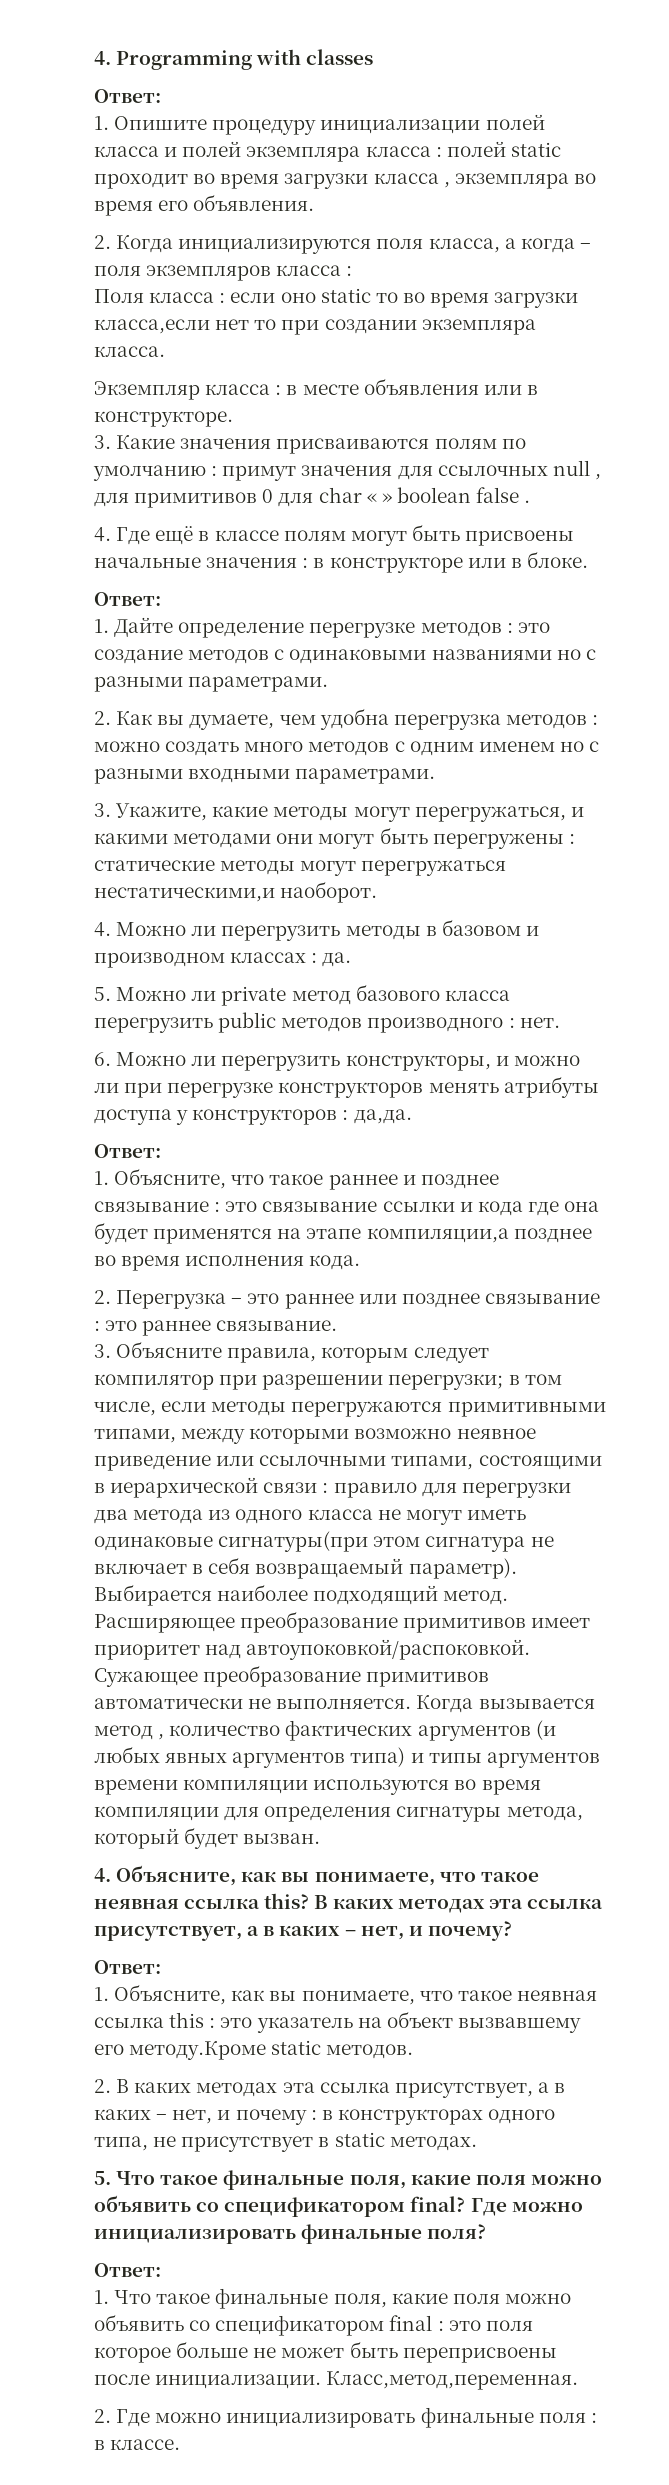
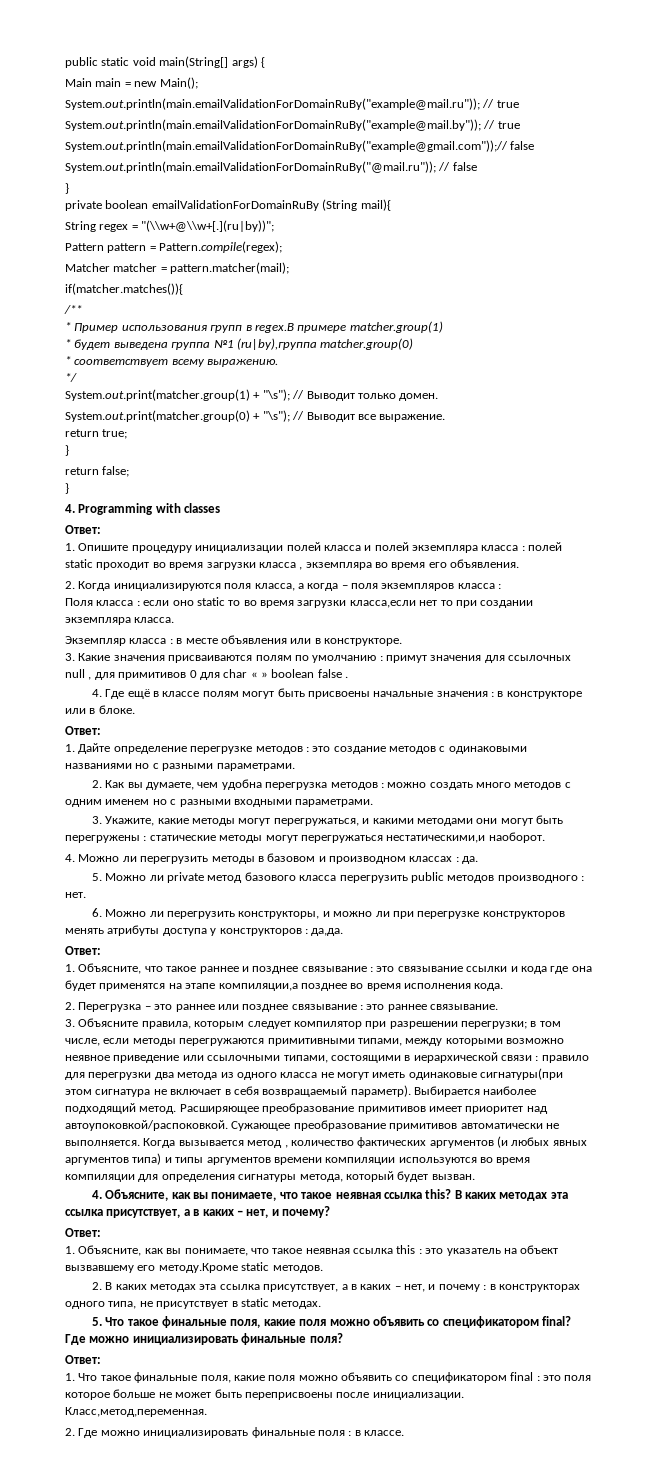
+ public static void main(String[] args) {
+ Main main = new Main();
+ System.out.println(main.emailValidationForDomainRuBy("example@mail.ru")); // true
+ System.out.println(main.emailValidationForDomainRuBy("example@mail.by")); // true
+ System.out.println(main.emailValidationForDomainRuBy("example@gmail.com"));// false
+ System.out.println(main.emailValidationForDomainRuBy("@mail.ru")); // false
+ }
+ private boolean emailValidationForDomainRuBy (String mail){
+ String regex = "(\\w+@\\w+[.](ru|by))";
+ Pattern pattern = Pattern.compile(regex);
+ Matcher matcher = pattern.matcher(mail);
+ if(matcher.matches()){
+ /**
+ * Пример использования групп в regex.В примере matcher.group(1)
+ * будет выведена группа №1 (ru|by),группа matcher.group(0)
+ * соответствует всему выражению.
+ */
+ System.out.print(matcher.group(1) + "\s"); // Выводит только домен.
+ System.out.print(matcher.group(0) + "\s"); // Выводит все выражение.
+ return true;
+ }
+ return false;
+ }

